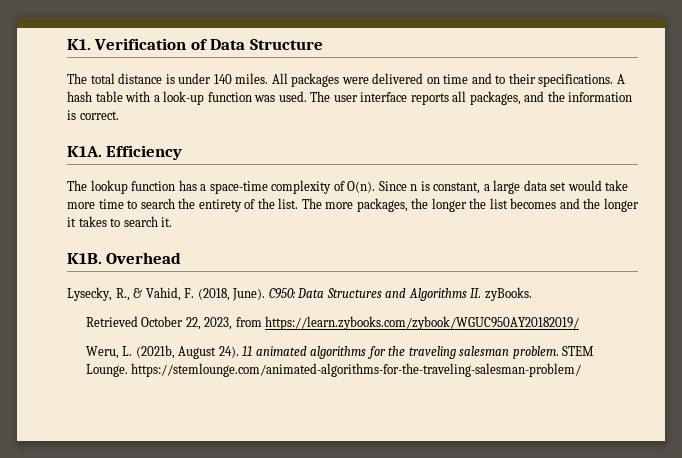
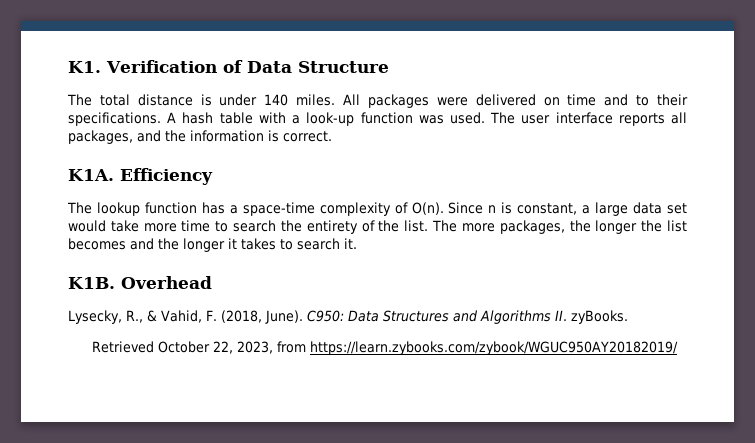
- Weru, L. (2021b, August 24). 11 animated algorithms for the traveling salesman problem. STEM Lounge. https://stemlounge.com/animated-algorithms-for-the-traveling-salesman-problem/

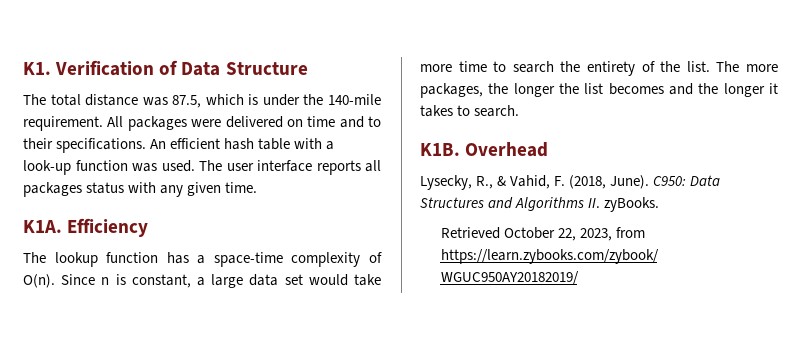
- The total distance is under 140 miles.
+ The total distance was 87.5, which is under the 140-mile requirement.
- A hash table with a look-up function was used.
+ An efficient hash table with a look-up function was used.
- The user interface reports all packages, and the information is correct.
+ The user interface reports all packages status with any given time.
- The more packages, the longer the list becomes and the longer it takes to search it.
+ The more packages, the longer the list becomes and the longer it takes to search.

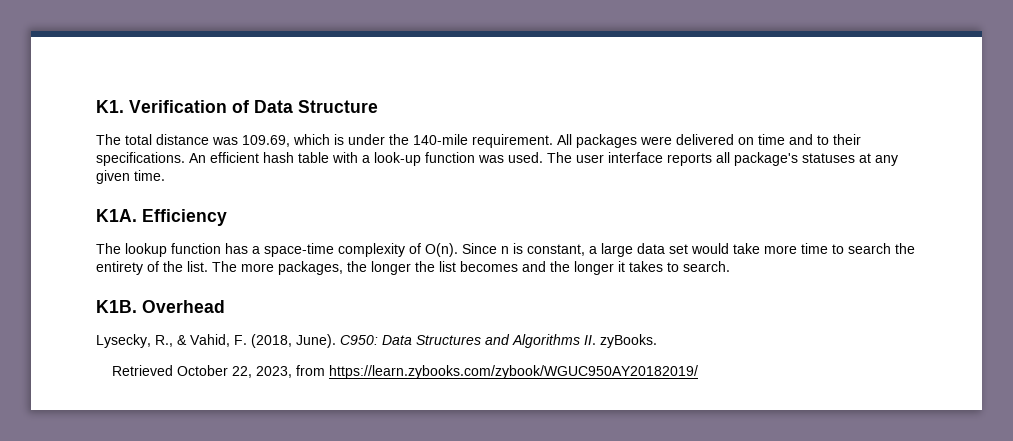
- The total distance was 87.5, which is under the 140-mile requirement.
+ The total distance was 109.69, which is under the 140-mile requirement.
- The user interface reports all packages status with any given time.
+ The user interface reports all package's statuses at any given time.

